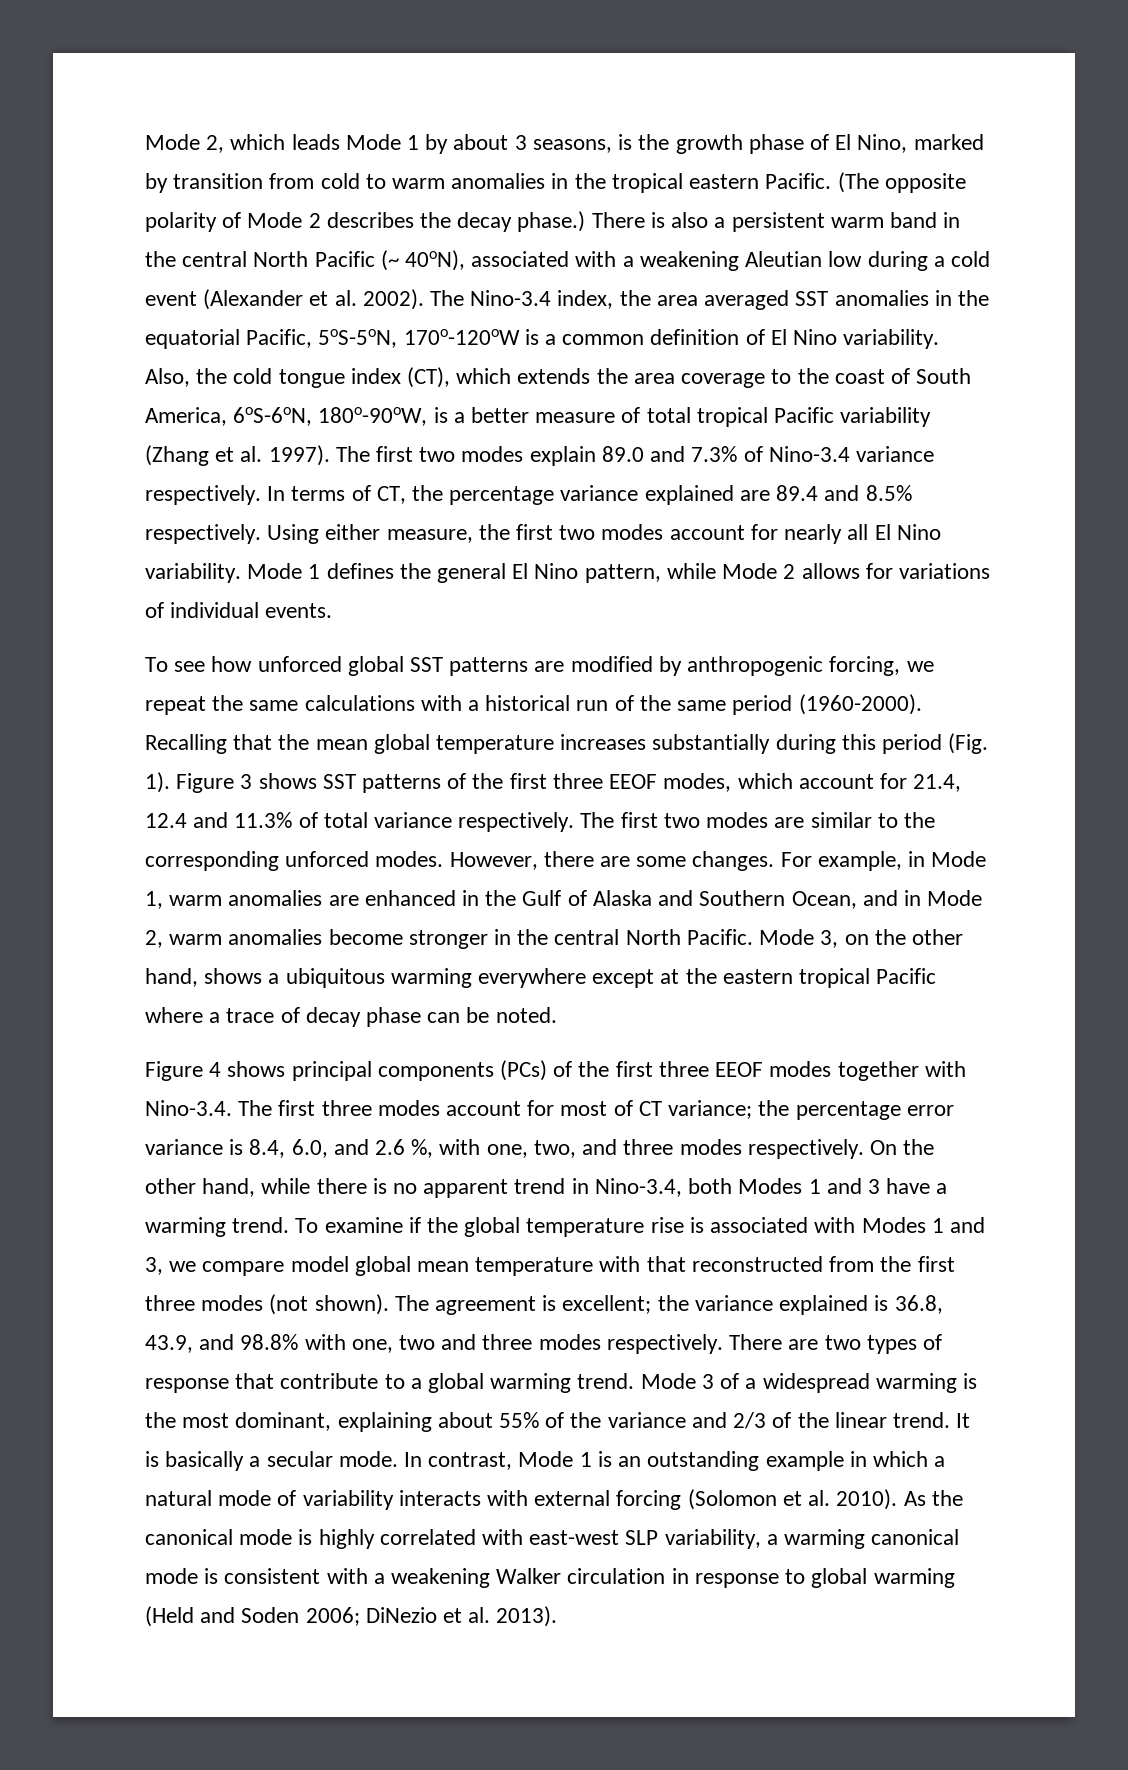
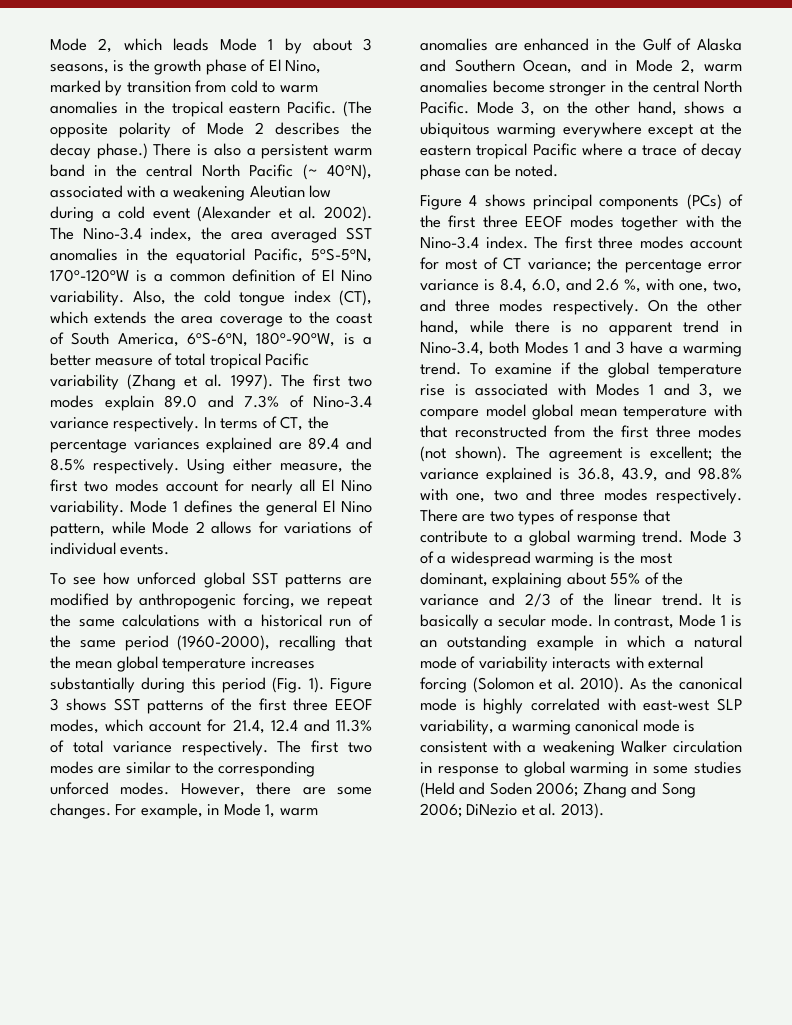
- In terms of CT, the percentage variance explained are 89.4 and 8.5% respectively.
+ In terms of CT, the percentage variances explained are 89.4 and 8.5% respectively.
- To see how unforced global SST patterns are modified by anthropogenic forcing, we repeat the same calculations with a historical run of the same period (1960-2000). Recalling that the mean global temperature increases substantially during this period (Fig. 1).
+ To see how unforced global SST patterns are modified by anthropogenic forcing, we repeat the same calculations with a historical run of the same period (1960-2000), recalling that the mean global temperature increases substantially during this period (Fig. 1).
- Figure 4 shows principal components (PCs) of the first three EEOF modes together with Nino-3.4. The first three modes account for most of CT variance; the percentage error variance is 8.4, 6.0, and 2.6 %, with one, two, and three modes respectively.
+ Figure 4 shows principal components (PCs) of the first three EEOF modes together with the Nino-3.4 index. The first three modes account for most of CT variance; the percentage error variance is 8.4, 6.0, and 2.6 %, with one, two, and three modes respectively.
- As the canonical mode is highly correlated with east-west SLP variability, a warming canonical mode is consistent with a weakening Walker circulation in response to global warming (Held and Soden 2006; DiNezio et al. 2013).
+ As the canonical mode is highly correlated with east-west SLP variability, a warming canonical mode is consistent with a weakening Walker circulation in response to global warming in some studies (Held and Soden 2006; Zhang and Song 2006; DiNezio et al. 2013).

